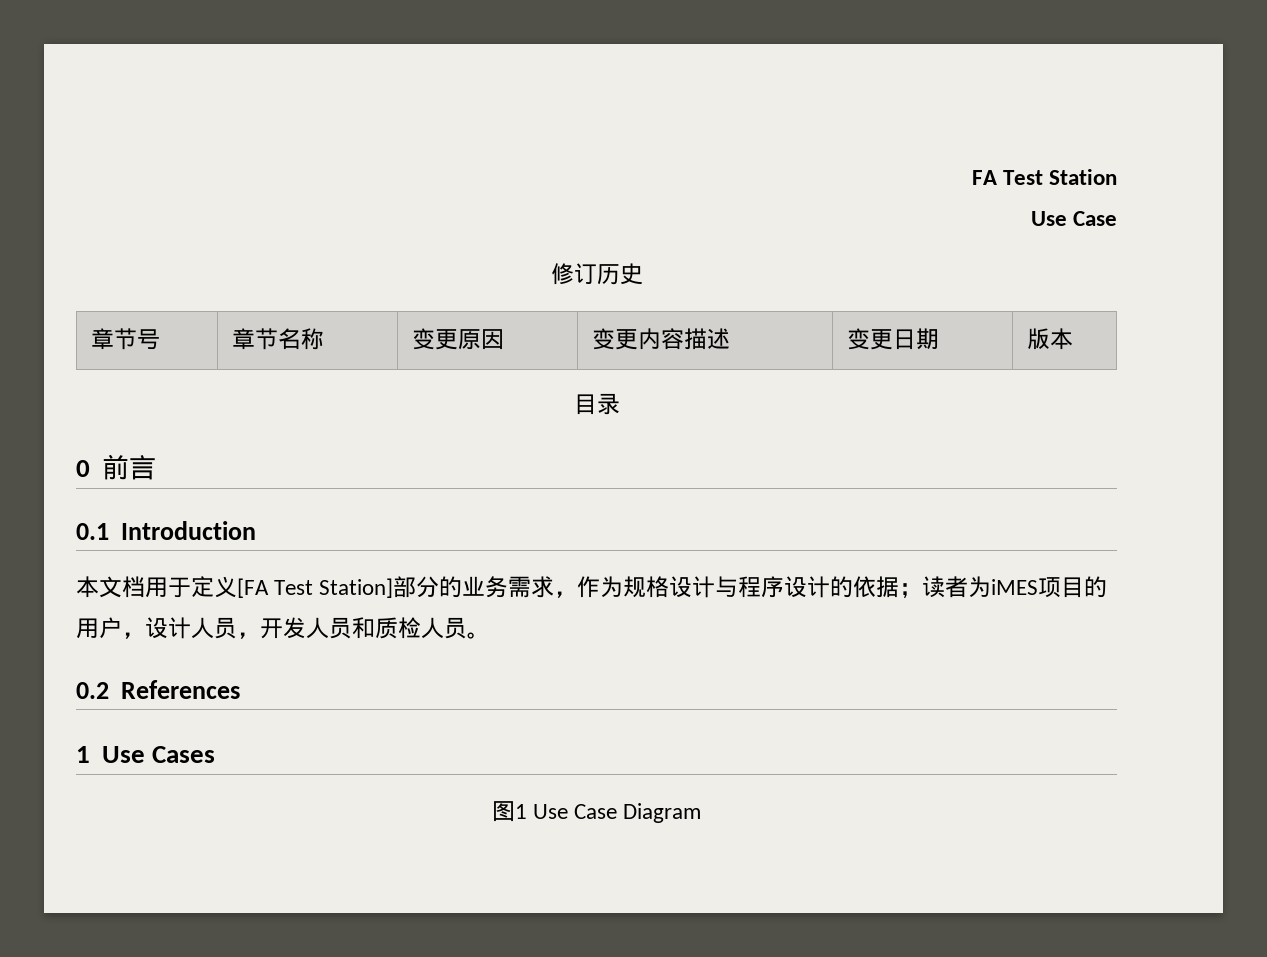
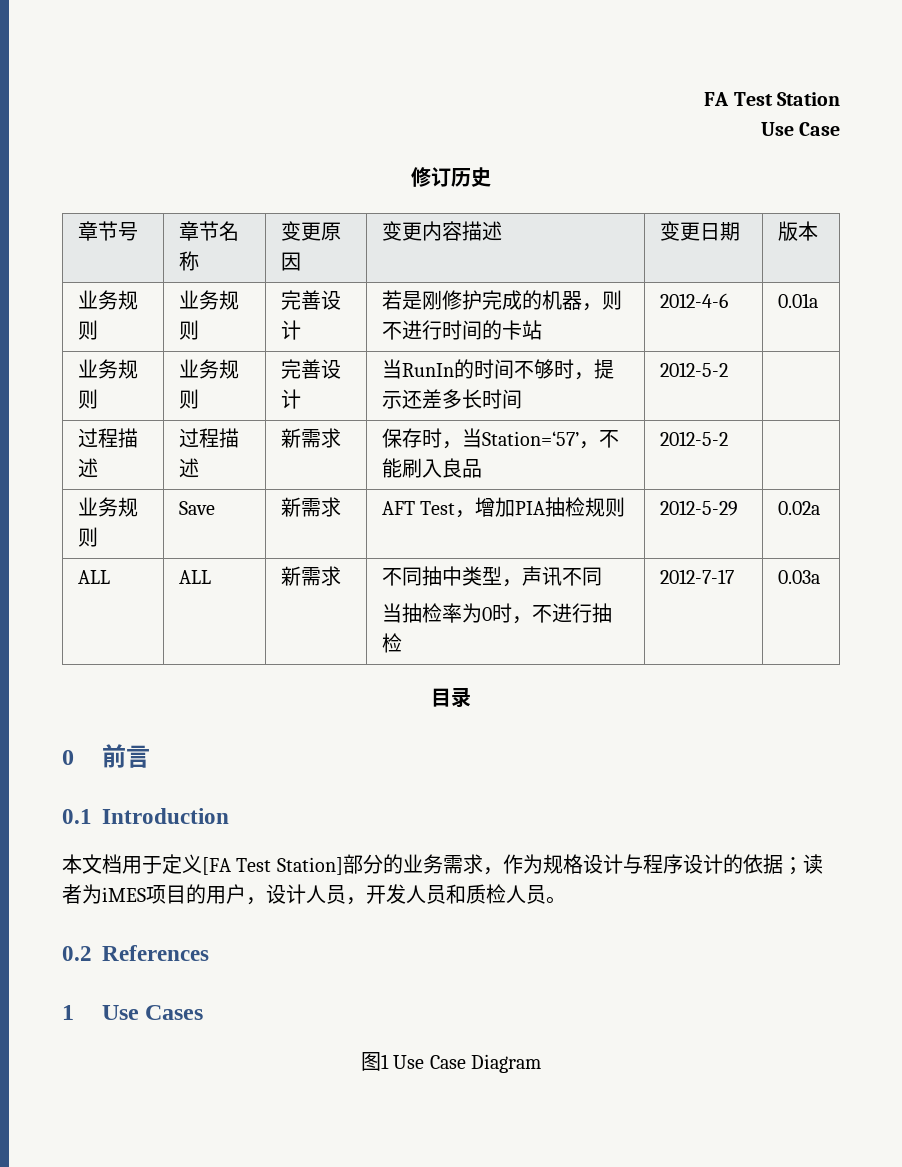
+ 业务规则 | 业务规则 | 完善设计 | 若是刚修护完成的机器，则不进行时间的卡站 | 2012-4-6 | 0.01a
+ 业务规则 | 业务规则 | 完善设计 | 当RunIn的时间不够时，提示还差多长时间 | 2012-5-2 |
+ 过程描述 | 过程描述 | 新需求 | 保存时，当Station=‘57’，不能刷入良品 | 2012-5-2 |
+ 业务规则 | Save | 新需求 | AFT Test，增加PIA抽检规则 | 2012-5-29 | 0.02a
+ ALL | ALL | 新需求 | 不同抽中类型，声讯不同
+ 当抽检率为0时，不进行抽检 | 2012-7-17 | 0.03a

